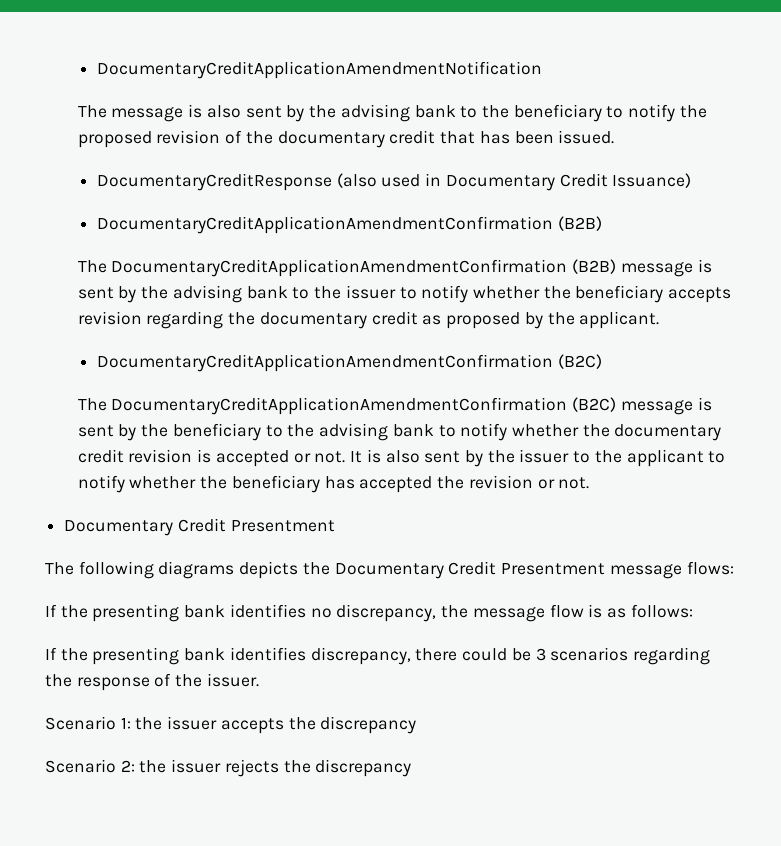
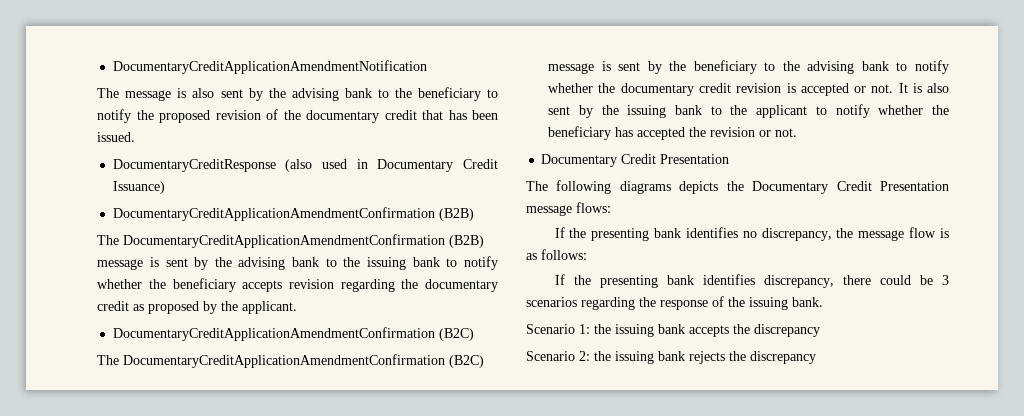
- The DocumentaryCreditApplicationAmendmentConfirmation (B2B) message is sent by the advising bank to the issuer to notify whether the beneficiary accepts revision regarding the documentary credit as proposed by the applicant.
+ The DocumentaryCreditApplicationAmendmentConfirmation (B2B) message is sent by the advising bank to the issuing bank to notify whether the beneficiary accepts revision regarding the documentary credit as proposed by the applicant.
- It is also sent by the issuer to the applicant to notify whether the beneficiary has accepted the revision or not.
- Documentary Credit Presentment
+ It is also sent by the issuing bank to the applicant to notify whether the beneficiary has accepted the revision or not.
+ Documentary Credit Presentation
- The following diagrams depicts the Documentary Credit Presentment message flows:
+ The following diagrams depicts the Documentary Credit Presentation message flows:
- If the presenting bank identifies discrepancy, there could be 3 scenarios regarding the response of the issuer.
+ If the presenting bank identifies discrepancy, there could be 3 scenarios regarding the response of the issuing bank.
- Scenario 1: the issuer accepts the discrepancy
+ Scenario 1: the issuing bank accepts the discrepancy
- Scenario 2: the issuer rejects the discrepancy
+ Scenario 2: the issuing bank rejects the discrepancy

